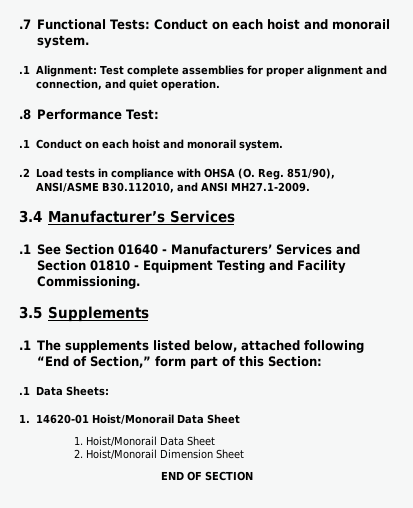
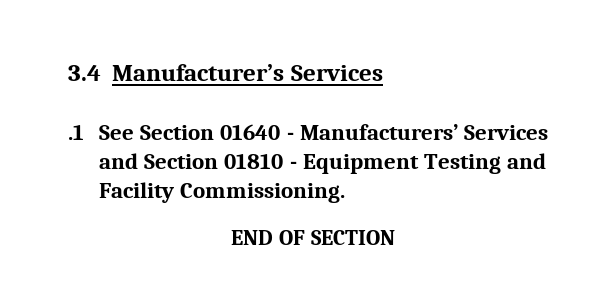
- .7 Functional Tests: Conduct on each hoist and monorail system.
- .1 Alignment: Test complete assemblies for proper alignment and connection, and quiet operation.
- .8 Performance Test:
- .1 Conduct on each hoist and monorail system.
- .2 Load tests in compliance with OHSA (O. Reg. 851/90), ANSI/ASME B30.112010, and ANSI MH27.1-2009.
- 3.5 Supplements
- .1 The supplements listed below, attached following “End of Section,” form part of this Section:
- .1 Data Sheets:
- 1. 14620-01 Hoist/Monorail Data Sheet
- 1. Hoist/Monorail Data Sheet
- 2. Hoist/Monorail Dimension Sheet

